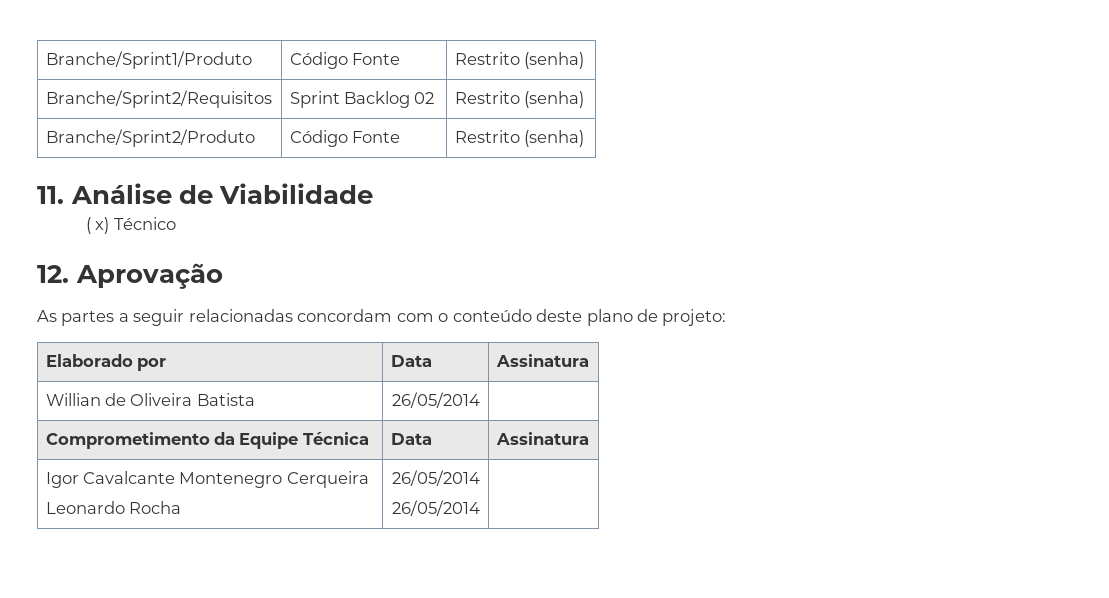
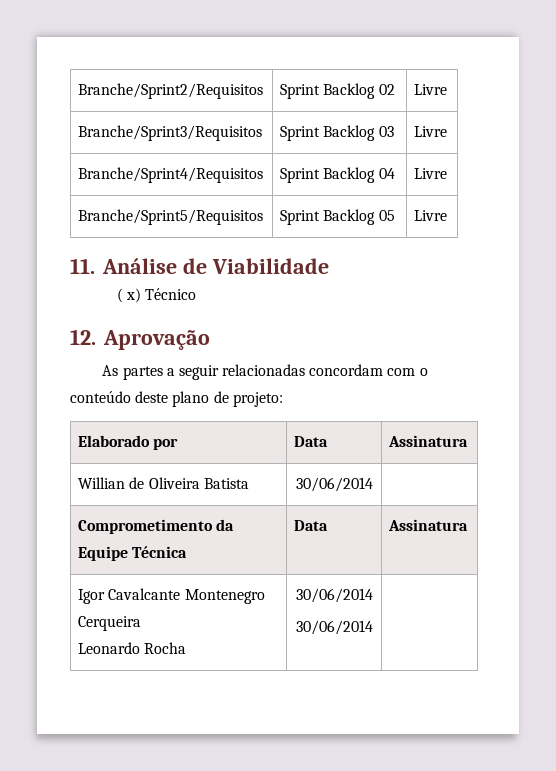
- Branche/Sprint1/Produto | Código Fonte | Restrito (senha)
- Branche/Sprint2/Requisitos | Sprint Backlog 02 | Restrito (senha)
- Branche/Sprint2/Produto | Código Fonte | Restrito (senha)
+ Branche/Sprint2/Requisitos | Sprint Backlog 02 | Livre
+ Branche/Sprint3/Requisitos | Sprint Backlog 03 | Livre
+ Branche/Sprint4/Requisitos | Sprint Backlog 04 | Livre
+ Branche/Sprint5/Requisitos | Sprint Backlog 05 | Livre
- Willian de Oliveira Batista | 26/05/2014 |
+ Willian de Oliveira Batista | 30/06/2014 |
  Igor Cavalcante Montenegro Cerqueira
- Leonardo Rocha | 26/05/2014
- 26/05/2014 |
+ Leonardo Rocha | 30/06/2014
+ 30/06/2014 |

